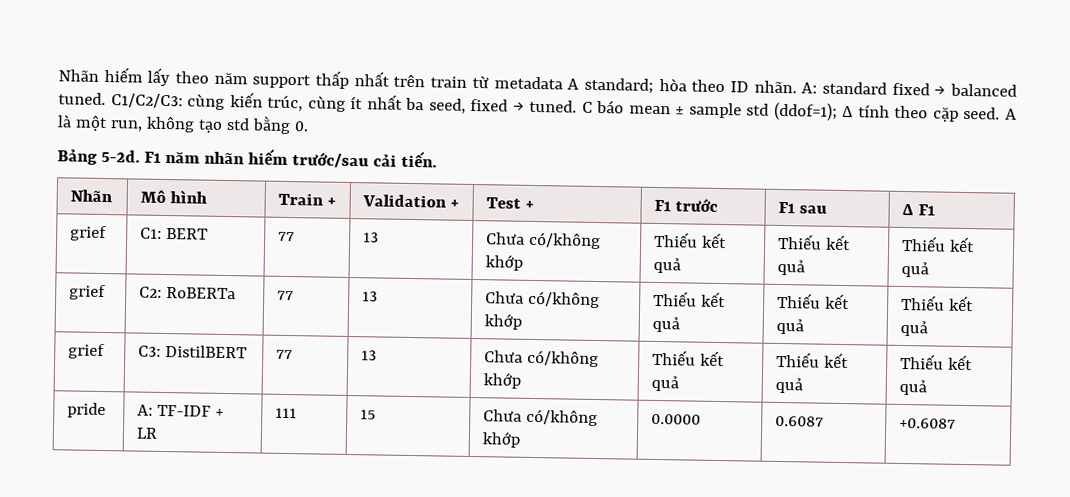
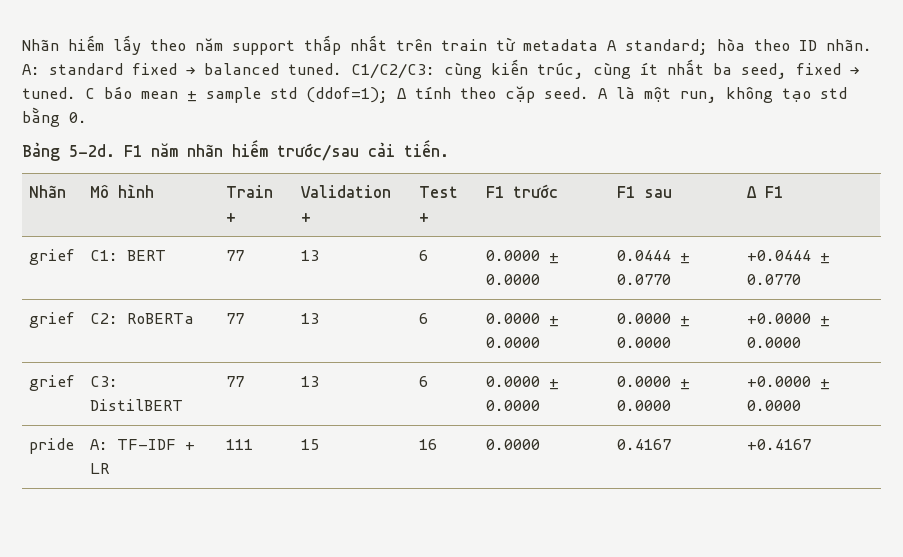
- grief | C1: BERT | 77 | 13 | Chưa có/không khớp | Thiếu kết quả | Thiếu kết quả | Thiếu kết quả
+ grief | C1: BERT | 77 | 13 | 6 | 0.0000 ± 0.0000 | 0.0444 ± 0.0770 | +0.0444 ± 0.0770
- grief | C2: RoBERTa | 77 | 13 | Chưa có/không khớp | Thiếu kết quả | Thiếu kết quả | Thiếu kết quả
+ grief | C2: RoBERTa | 77 | 13 | 6 | 0.0000 ± 0.0000 | 0.0000 ± 0.0000 | +0.0000 ± 0.0000
- grief | C3: DistilBERT | 77 | 13 | Chưa có/không khớp | Thiếu kết quả | Thiếu kết quả | Thiếu kết quả
+ grief | C3: DistilBERT | 77 | 13 | 6 | 0.0000 ± 0.0000 | 0.0000 ± 0.0000 | +0.0000 ± 0.0000
- pride | A: TF-IDF + LR | 111 | 15 | Chưa có/không khớp | 0.0000 | 0.6087 | +0.6087
+ pride | A: TF-IDF + LR | 111 | 15 | 16 | 0.0000 | 0.4167 | +0.4167

